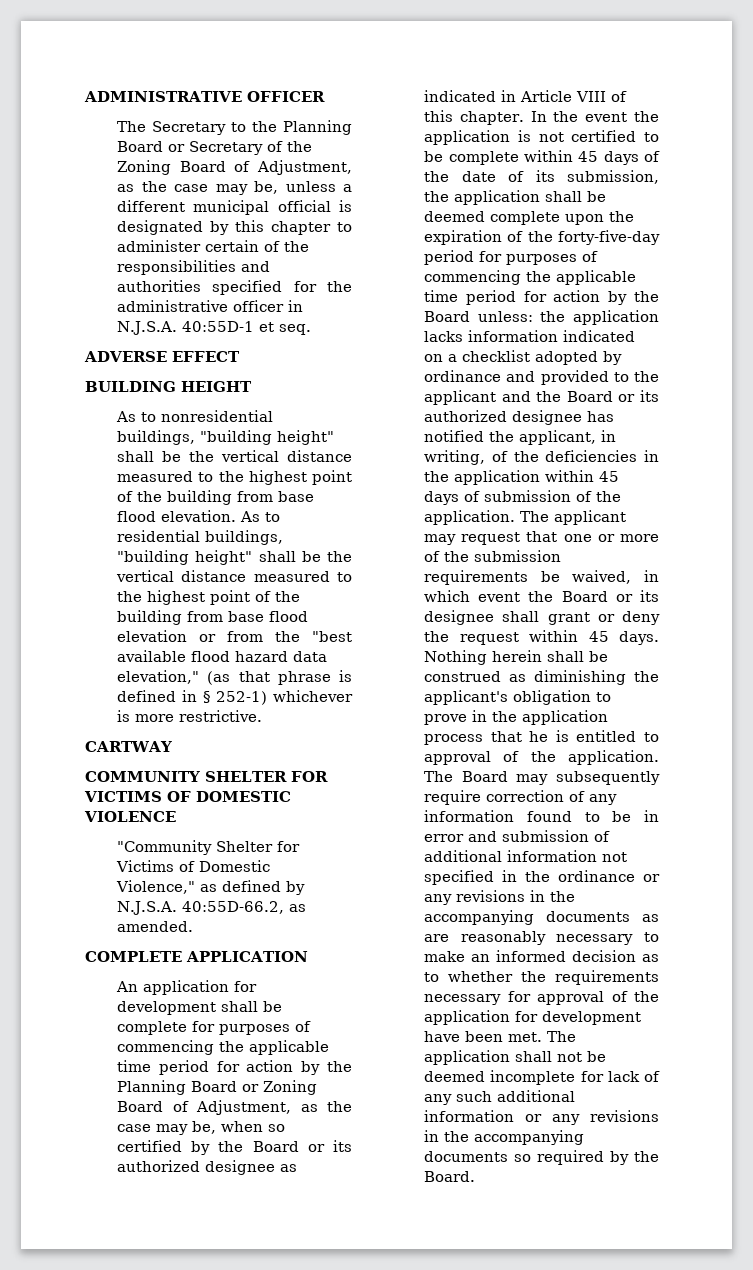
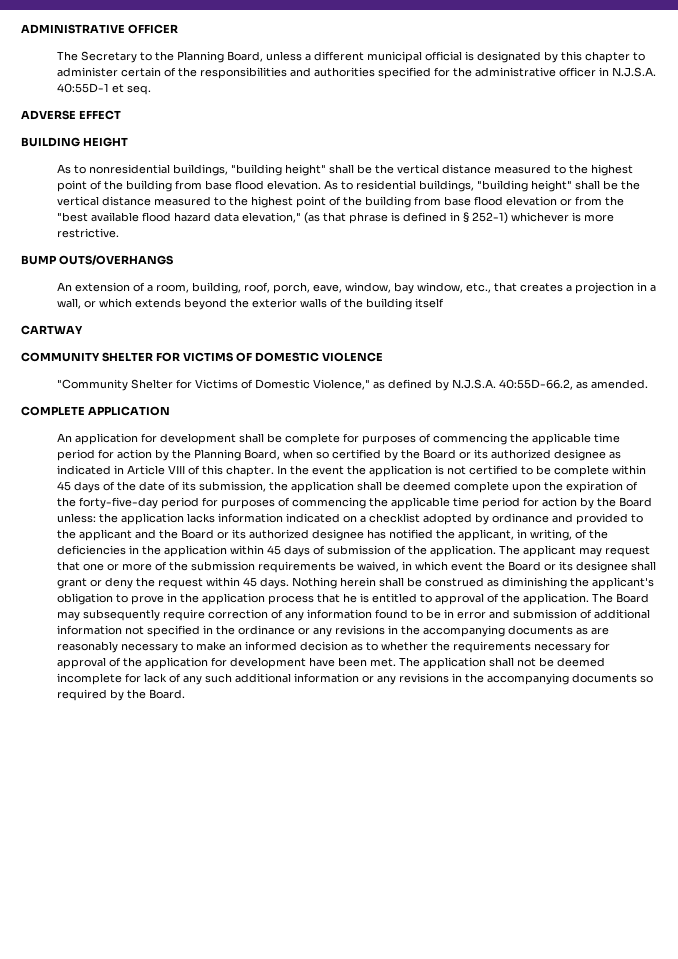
- The Secretary to the Planning Board or Secretary of the Zoning Board of Adjustment, as the case may be, unless a different municipal official is designated by this chapter to administer certain of the responsibilities and authorities specified for the administrative officer in N.J.S.A. 40:55D-1 et seq.
+ The Secretary to the Planning Board, unless a different municipal official is designated by this chapter to administer certain of the responsibilities and authorities specified for the administrative officer in N.J.S.A. 40:55D-1 et seq.
+ BUMP OUTS/OVERHANGS
+ An extension of a room, building, roof, porch, eave, window, bay window, etc., that creates a projection in a wall, or which extends beyond the exterior walls of the building itself
- An application for development shall be complete for purposes of commencing the applicable time period for action by the Planning Board or Zoning Board of Adjustment, as the case may be, when so certified by the Board or its authorized designee as indicated in Article VIII of this chapter.
+ An application for development shall be complete for purposes of commencing the applicable time period for action by the Planning Board, when so certified by the Board or its authorized designee as indicated in Article VIII of this chapter.

